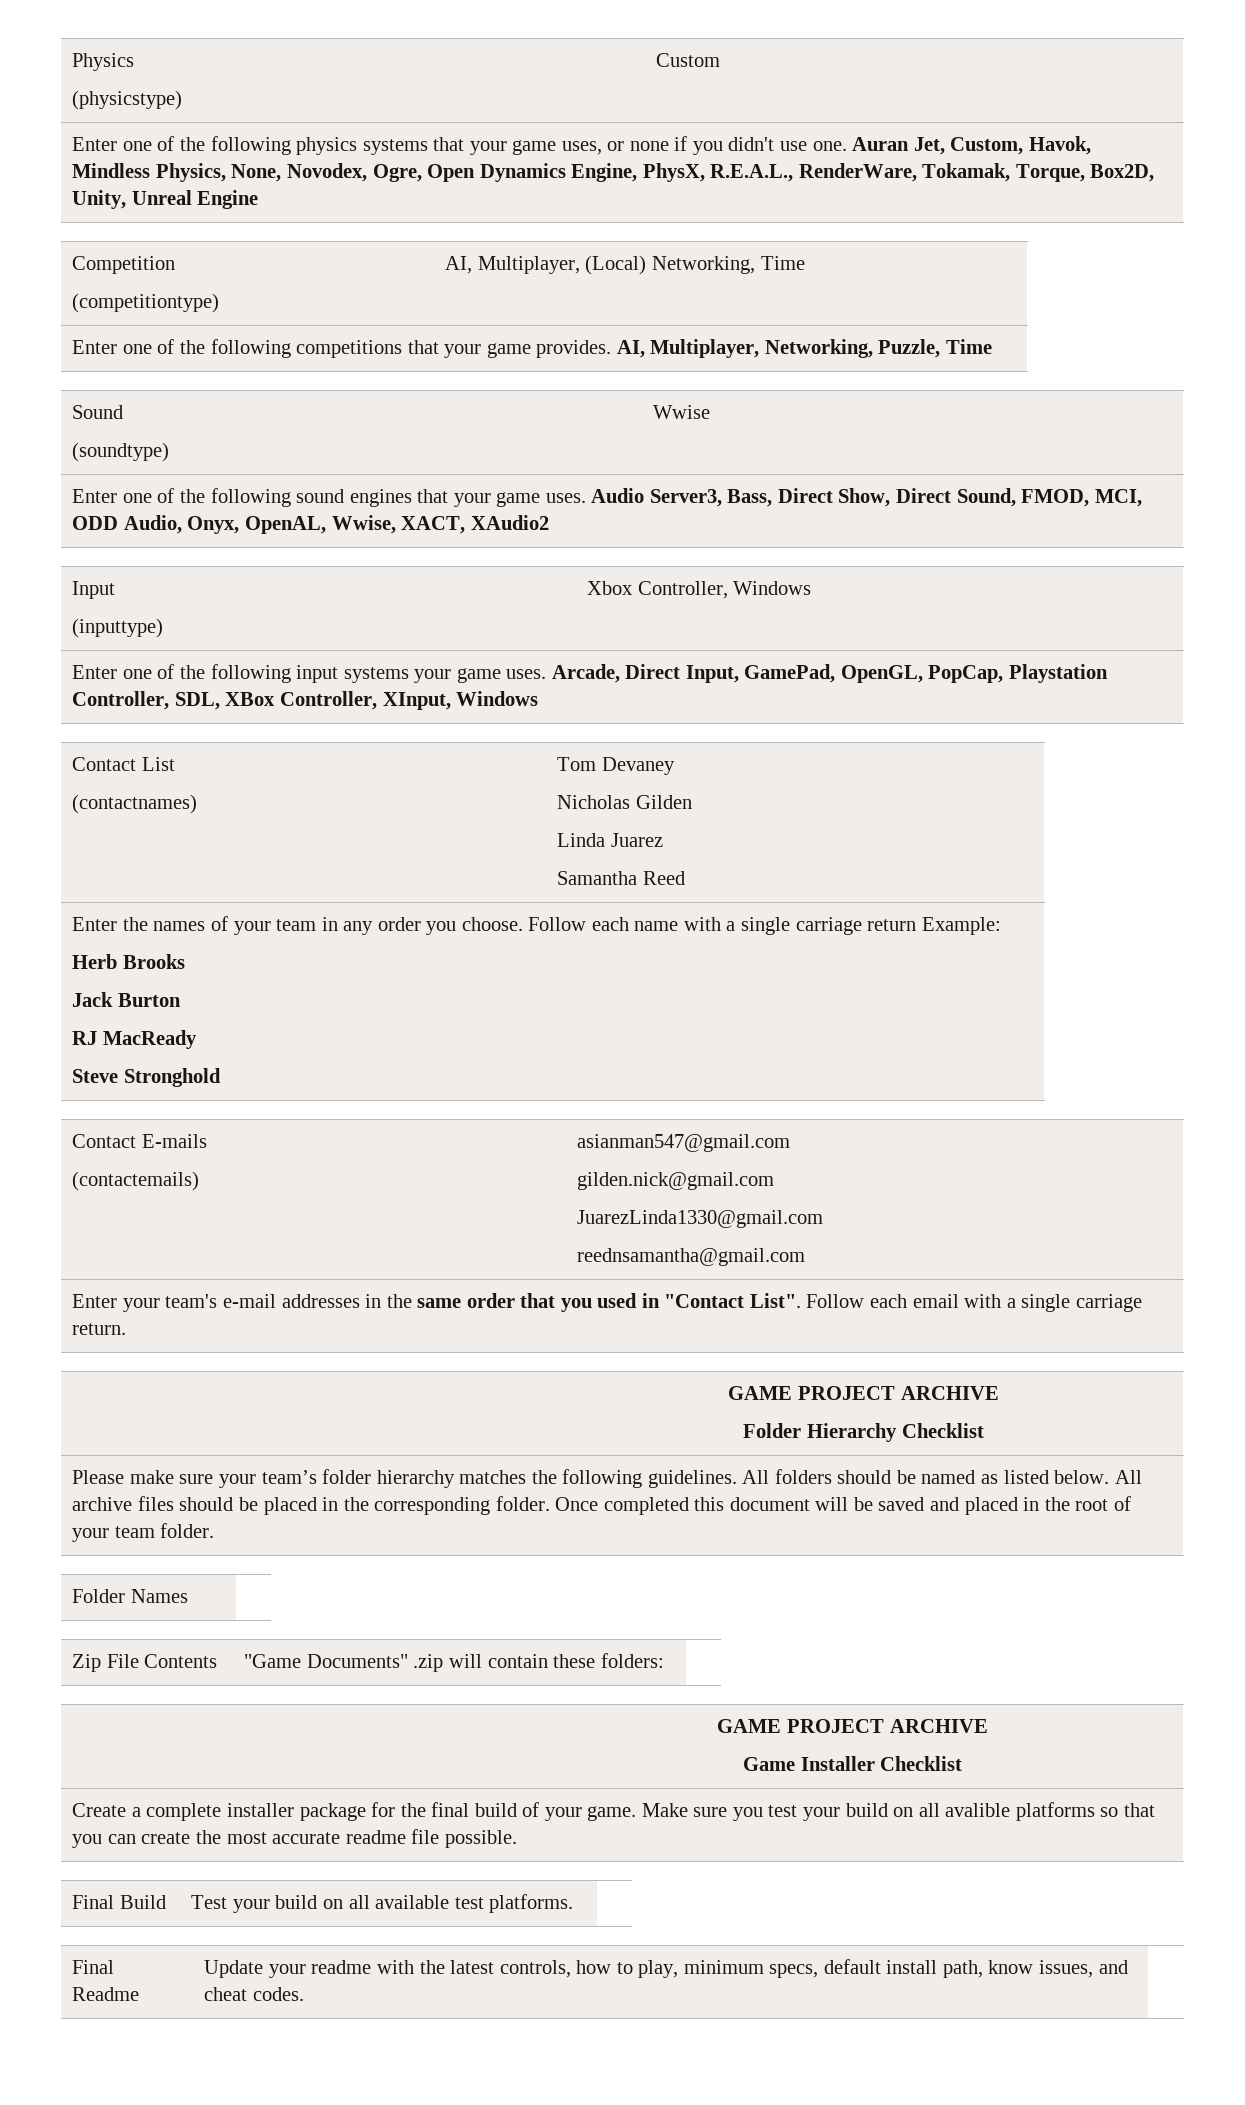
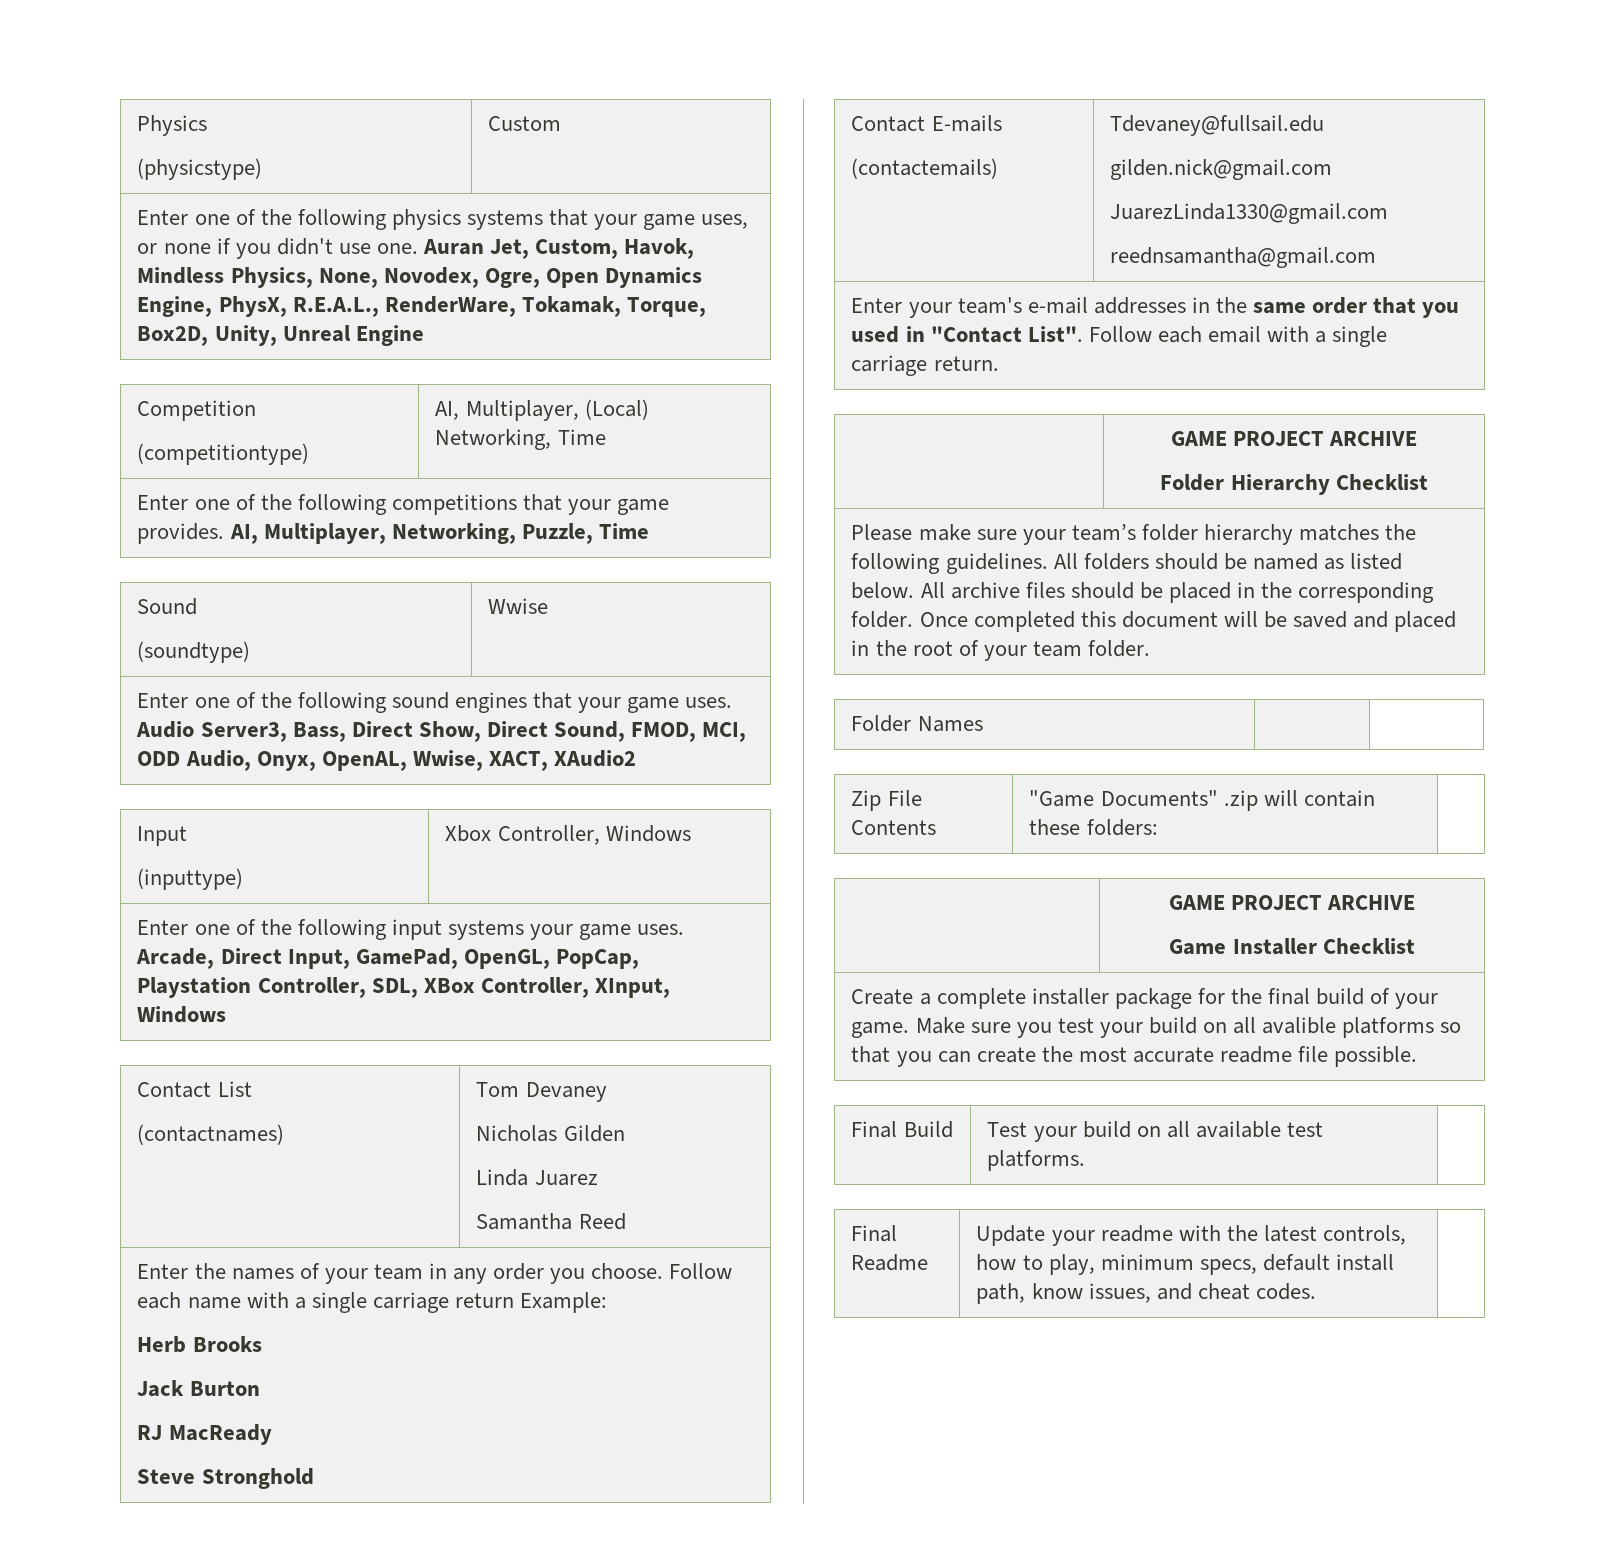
  Contact E-mails
- (contactemails) | asianman547@gmail.com
+ (contactemails) | Tdevaney@fullsail.edu

